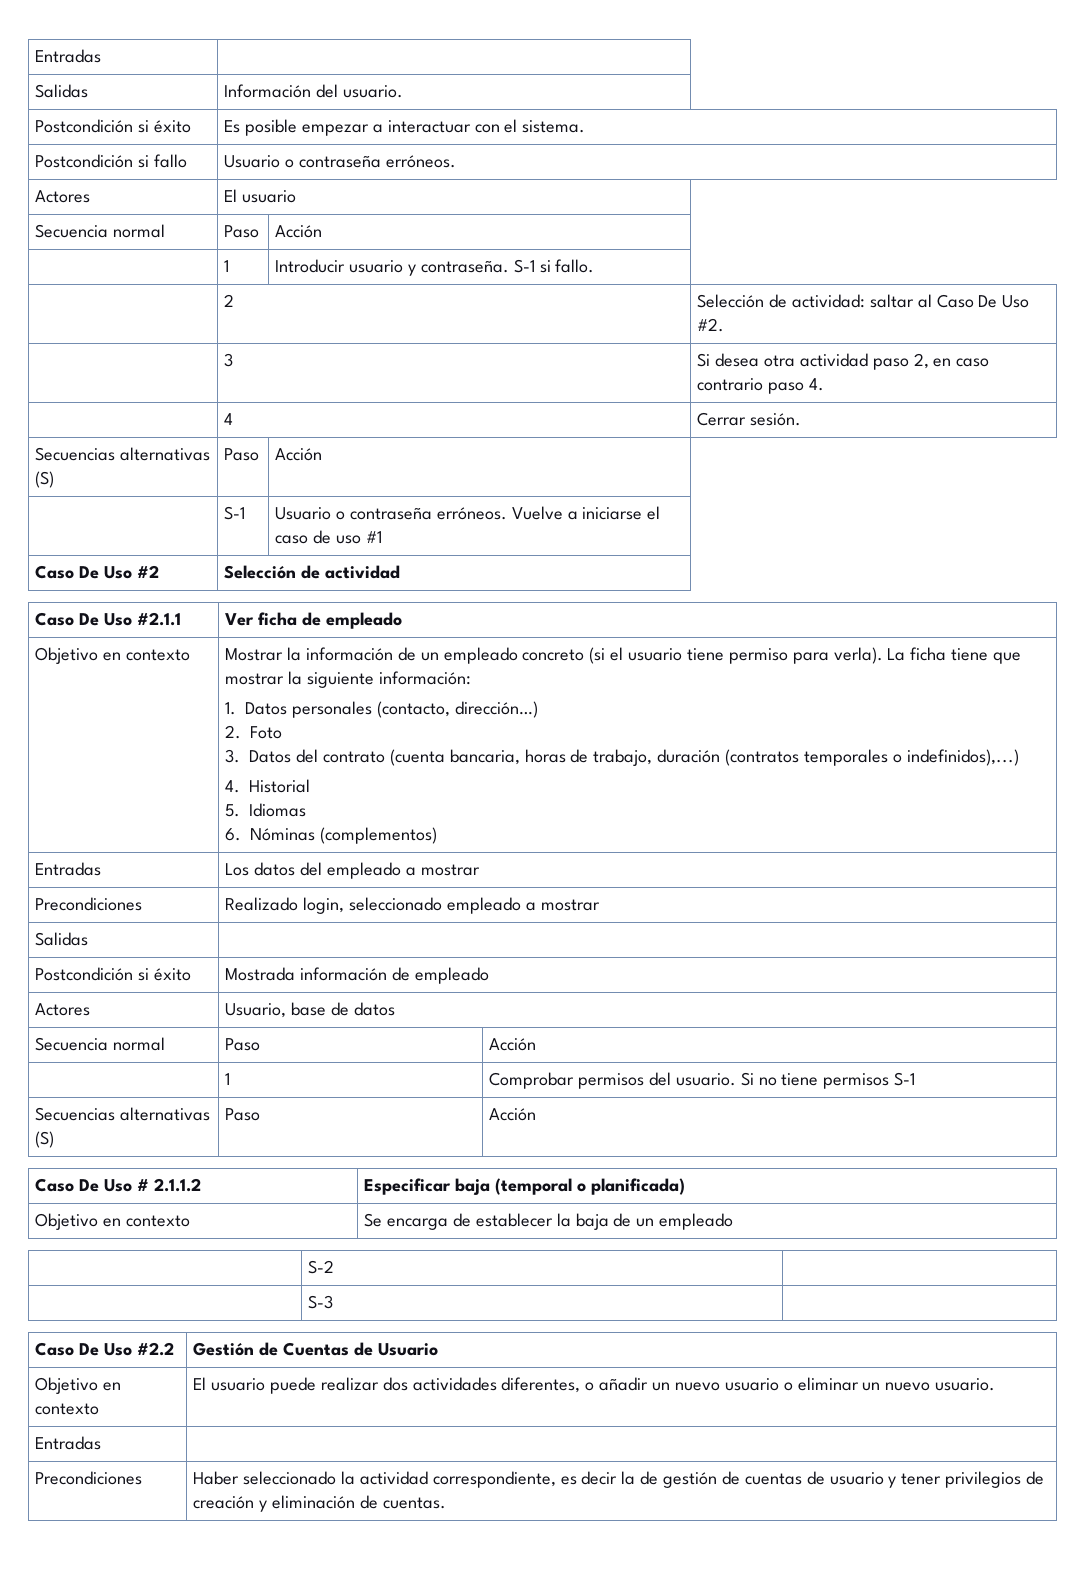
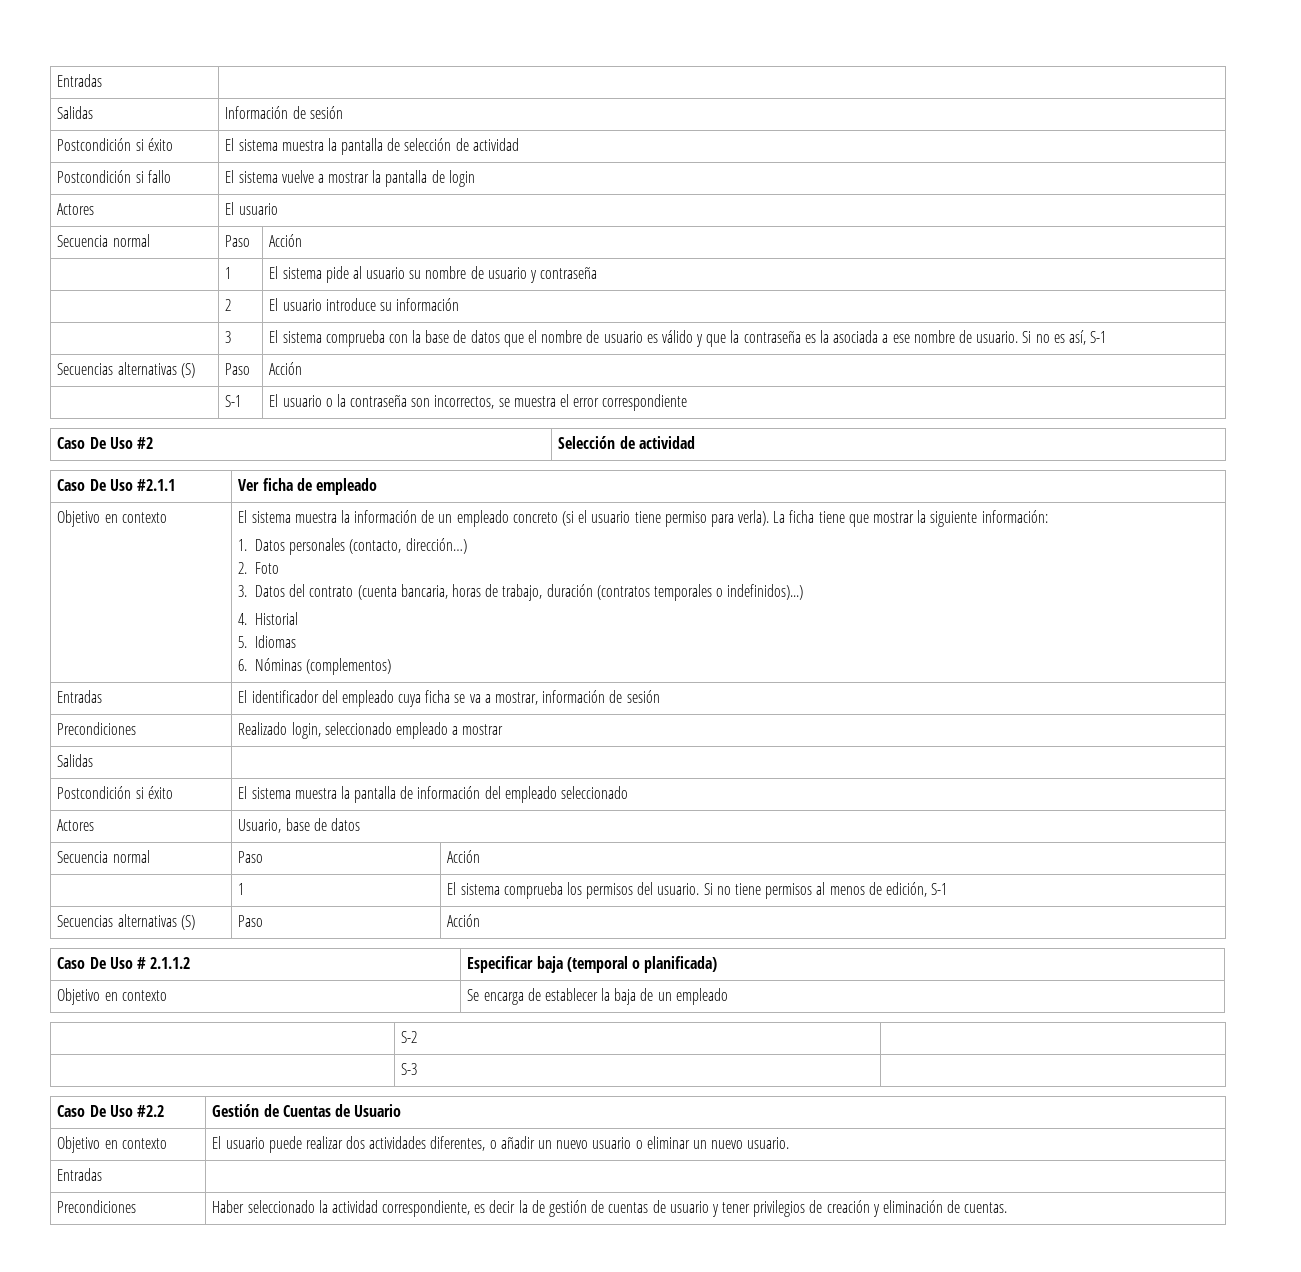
- Salidas | Información del usuario.
- Postcondición si éxito | Es posible empezar a interactuar con el sistema.
- Postcondición si fallo | Usuario o contraseña erróneos.
+ Salidas | Información de sesión
+ Postcondición si éxito | El sistema muestra la pantalla de selección de actividad
+ Postcondición si fallo | El sistema vuelve a mostrar la pantalla de login
- | 1 | Introducir usuario y contraseña. S-1 si fallo.
- | 2 | Selección de actividad: saltar al Caso De Uso #2.
- | 3 | Si desea otra actividad paso 2, en caso contrario paso 4.
- | 4 | Cerrar sesión.
+ | 1 | El sistema pide al usuario su nombre de usuario y contraseña
+ | 2 | El usuario introduce su información
+ | 3 | El sistema comprueba con la base de datos que el nombre de usuario es válido y que la contraseña es la asociada a ese nombre de usuario. Si no es así, S-1
- | S-1 | Usuario o contraseña erróneos. Vuelve a iniciarse el caso de uso #1
+ | S-1 | El usuario o la contraseña son incorrectos, se muestra el error correspondiente
- Mostrar la información de un empleado concreto (si el usuario tiene permiso para verla).
+ El sistema muestra la información de un empleado concreto (si el usuario tiene permiso para verla).
- 3. Datos del contrato (cuenta bancaria, horas de trabajo, duración (contratos temporales o indefinidos),...)
+ 3. Datos del contrato (cuenta bancaria, horas de trabajo, duración (contratos temporales o indefinidos)...)
- Entradas | Los datos del empleado a mostrar
+ Entradas | El identificador del empleado cuya ficha se va a mostrar, información de sesión
- Postcondición si éxito | Mostrada información de empleado
+ Postcondición si éxito | El sistema muestra la pantalla de información del empleado seleccionado
- | 1 | Comprobar permisos del usuario. Si no tiene permisos S-1
+ | 1 | El sistema comprueba los permisos del usuario. Si no tiene permisos al menos de edición, S-1

